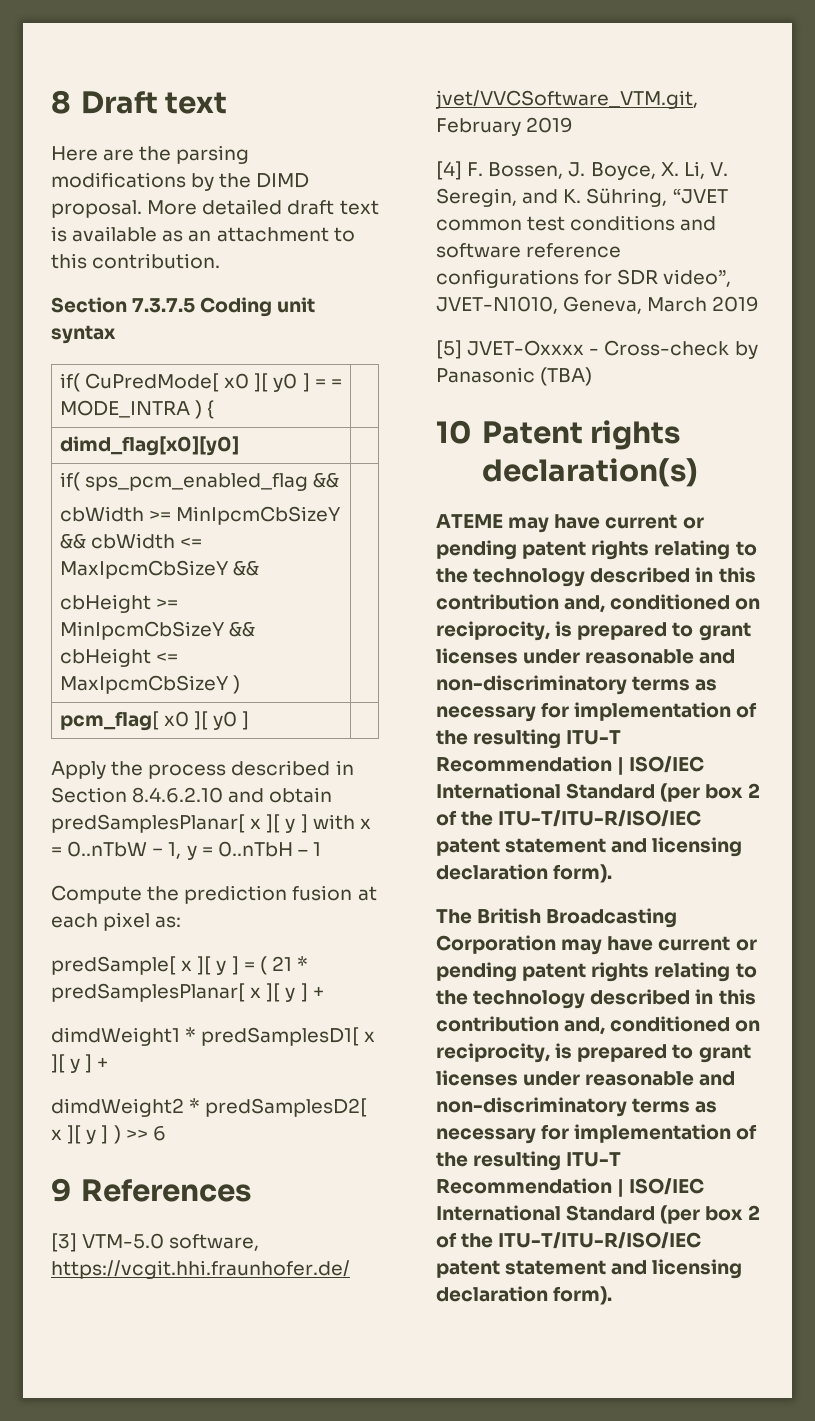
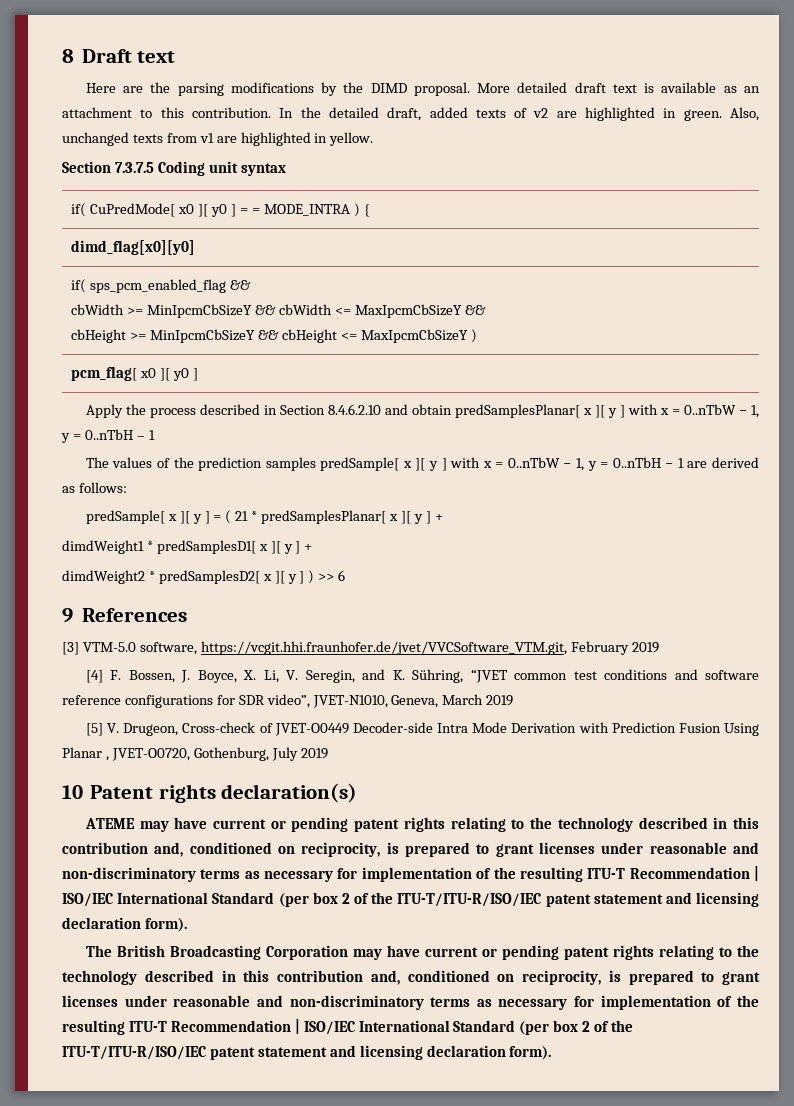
+ In the detailed draft, added texts of v2 are highlighted in green. Also, unchanged texts from v1 are highlighted in yellow.
- Compute the prediction fusion at each pixel as:
+ The values of the prediction samples predSample[ x ][ y ] with x = 0..nTbW − 1, y = 0..nTbH − 1 are derived as follows:
- [5] JVET-Oxxxx - Cross-check by Panasonic (TBA)
+ [5] V. Drugeon, Cross-check of JVET-O0449 Decoder-side Intra Mode Derivation with Prediction Fusion Using Planar , JVET-O0720, Gothenburg, July 2019

